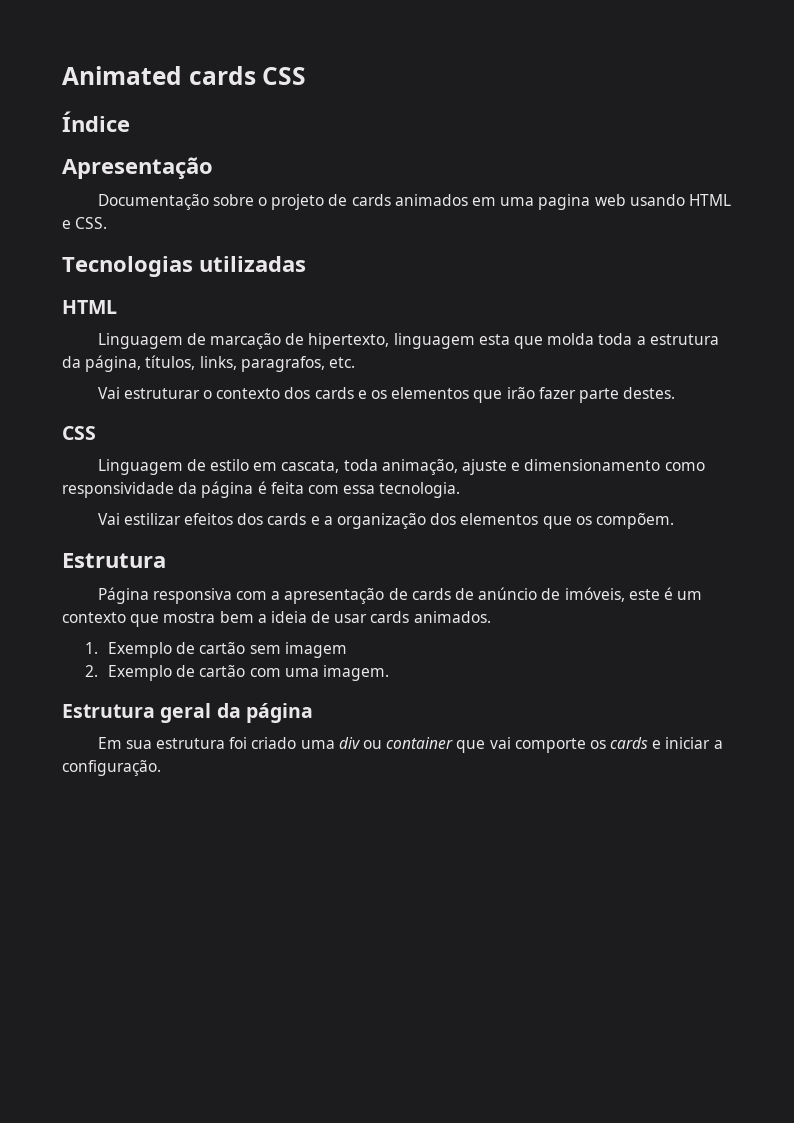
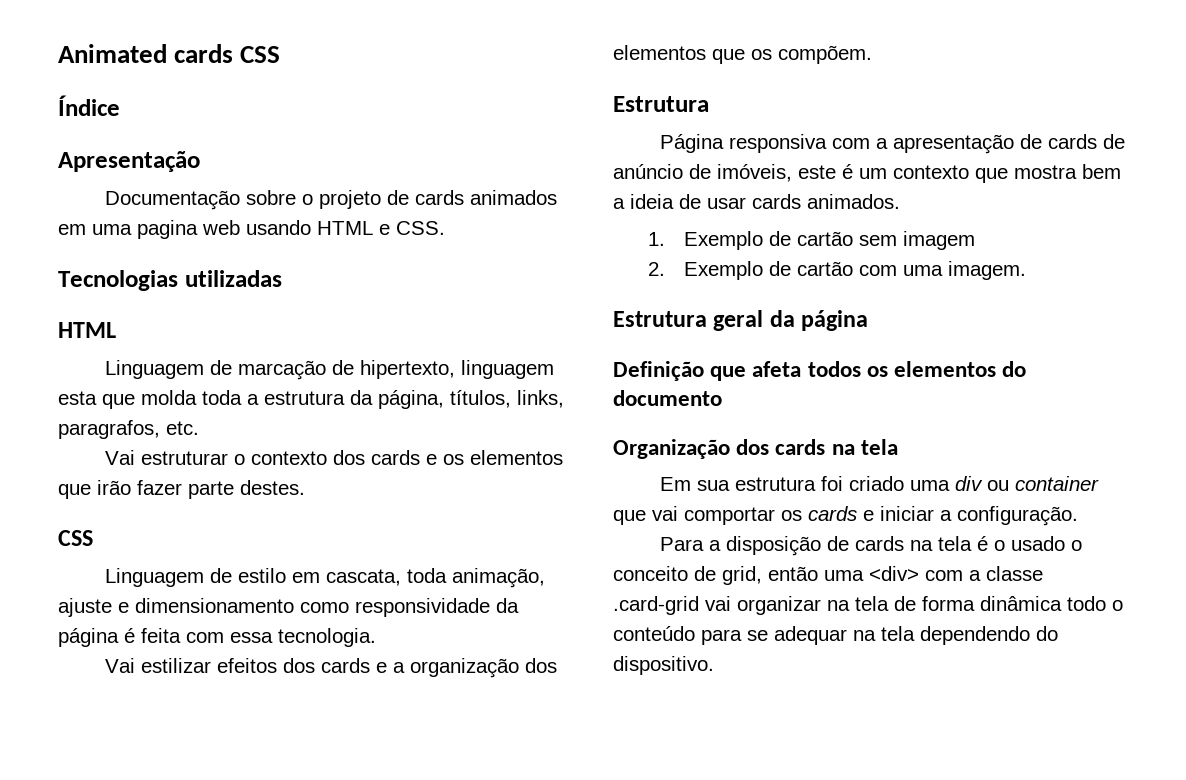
+ Definição que afeta todos os elementos do documento
+ Organização dos cards na tela
- Em sua estrutura foi criado uma div ou container que vai comporte os cards e iniciar a configuração.
+ Em sua estrutura foi criado uma div ou container que vai comportar os cards e iniciar a configuração.
+ Para a disposição de cards na tela é o usado o conceito de grid, então uma <div> com a classe .card-grid vai organizar na tela de forma dinâmica todo o conteúdo para se adequar na tela dependendo do dispositivo.

